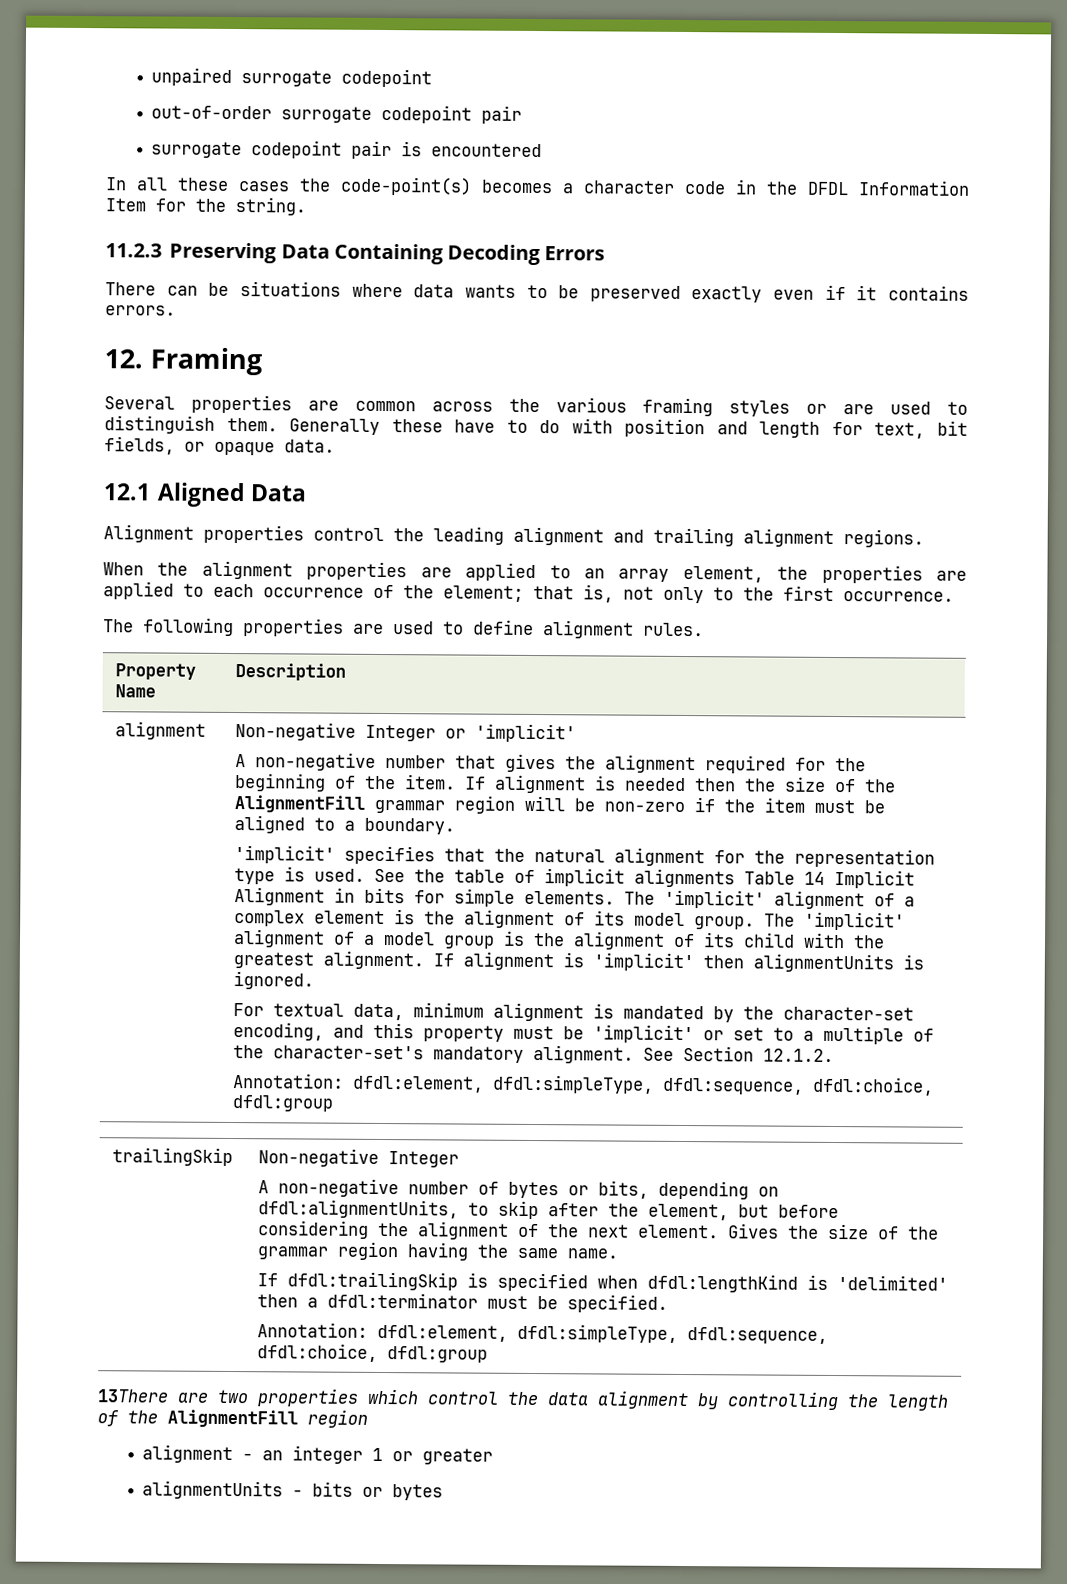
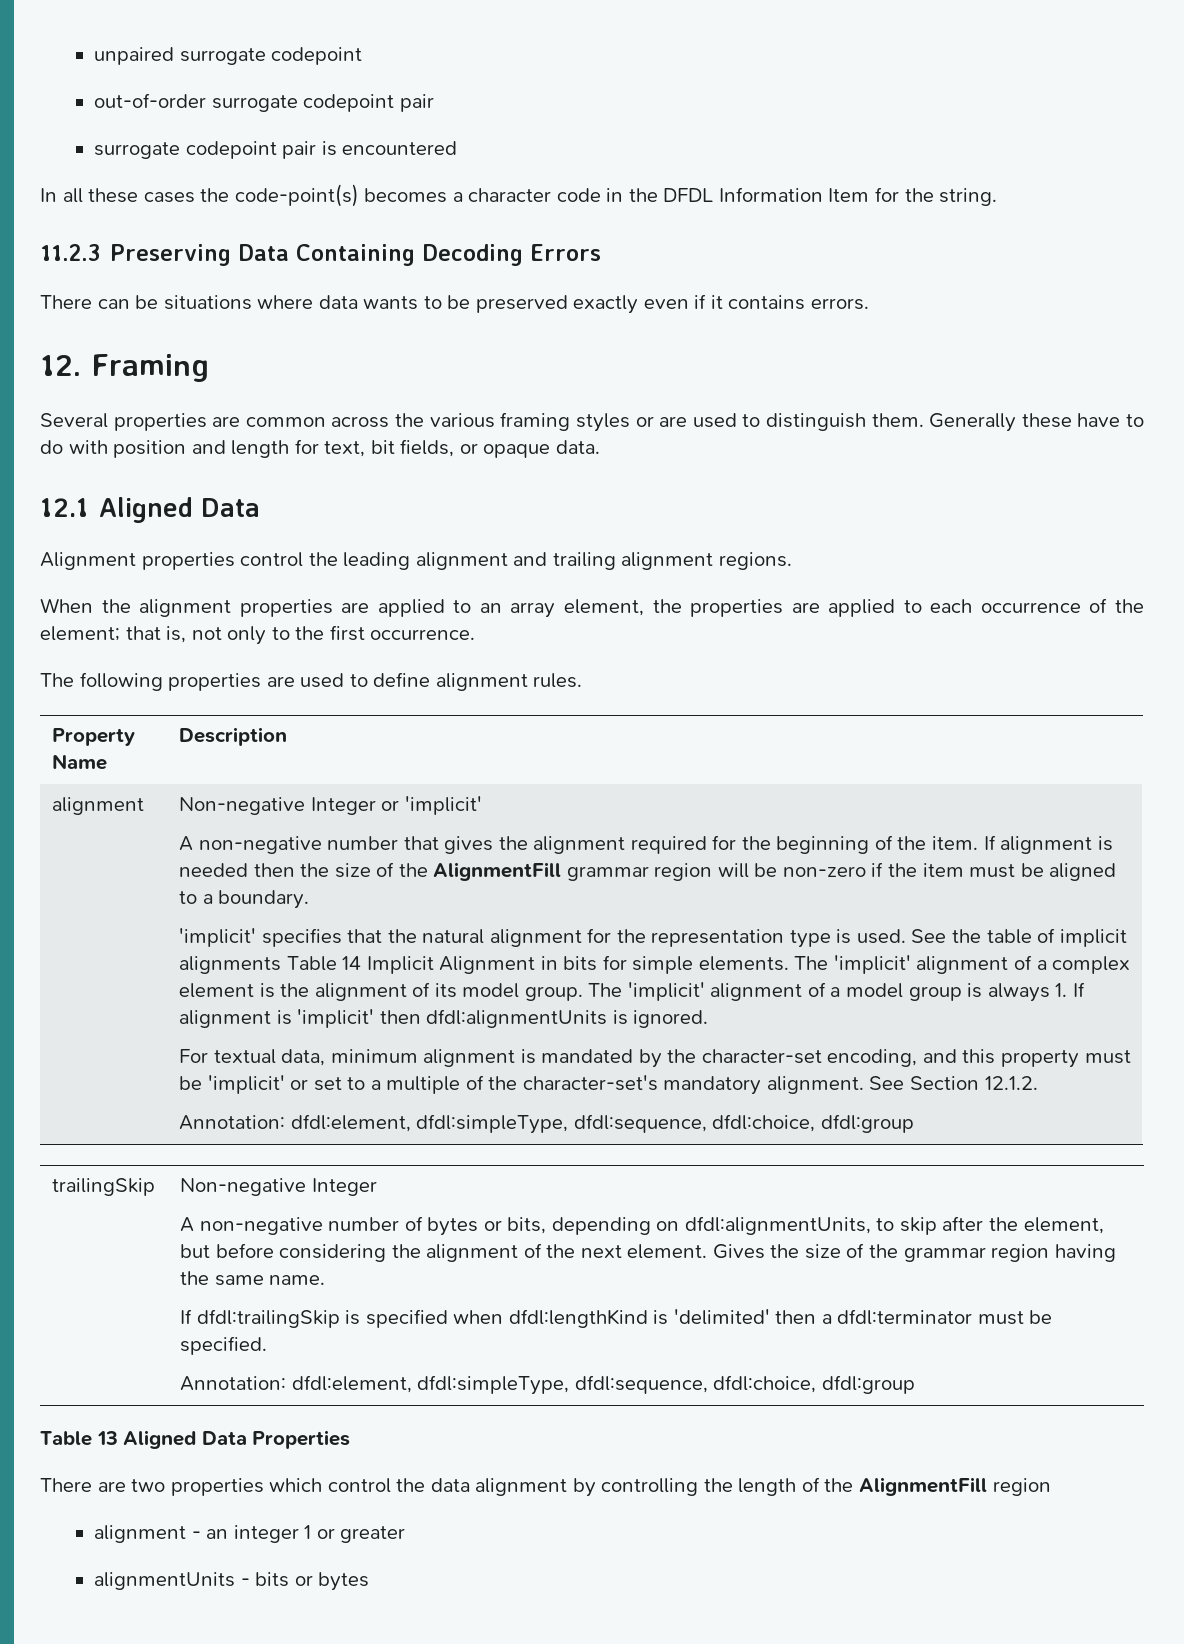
- The 'implicit' alignment of a model group is the alignment of its child with the greatest alignment. If alignment is 'implicit' then alignmentUnits is ignored.
+ The 'implicit' alignment of a model group is always 1. If alignment is 'implicit' then dfdl:alignmentUnits is ignored.
- 13There are two properties which control the data alignment by controlling the length of the AlignmentFill region
+ Table 13 Aligned Data Properties
+ There are two properties which control the data alignment by controlling the length of the AlignmentFill region

